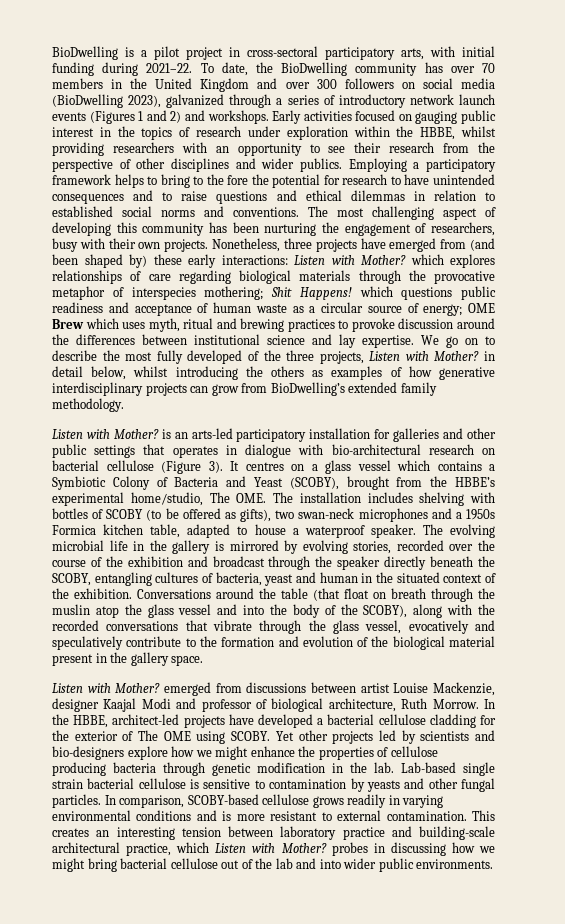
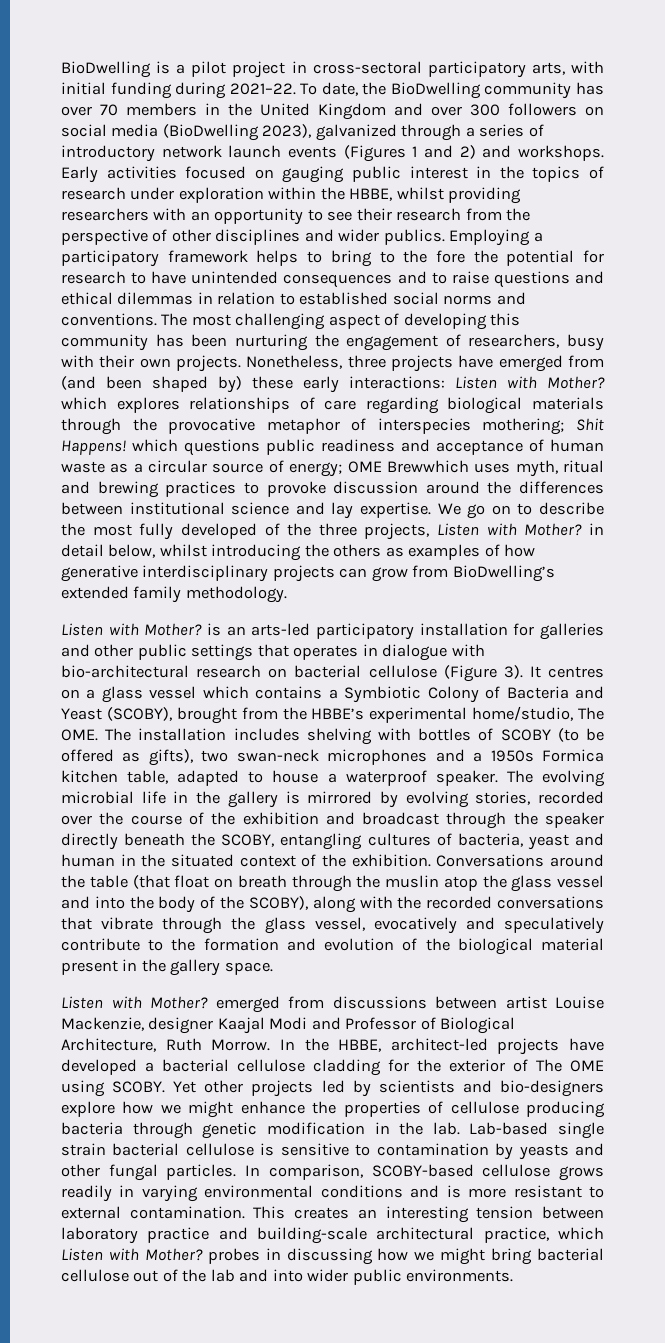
- OME Brew which uses myth, ritual and brewing practices to provoke discussion around the differences between institutional science and lay expertise.
+ OME Brewwhich uses myth, ritual and brewing practices to provoke discussion around the differences between institutional science and lay expertise.
- Listen with Mother? emerged from discussions between artist Louise Mackenzie, designer Kaajal Modi and professor of biological architecture, Ruth Morrow.
+ Listen with Mother? emerged from discussions between artist Louise Mackenzie, designer Kaajal Modi and Professor of Biological Architecture, Ruth Morrow.

